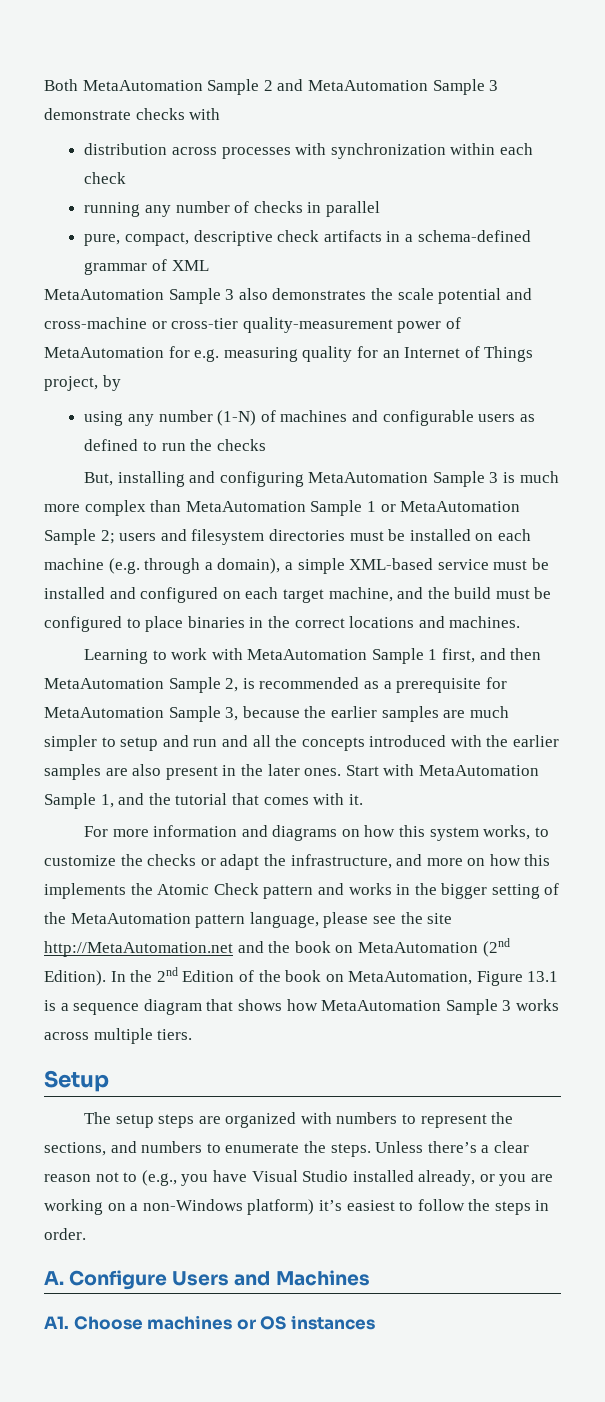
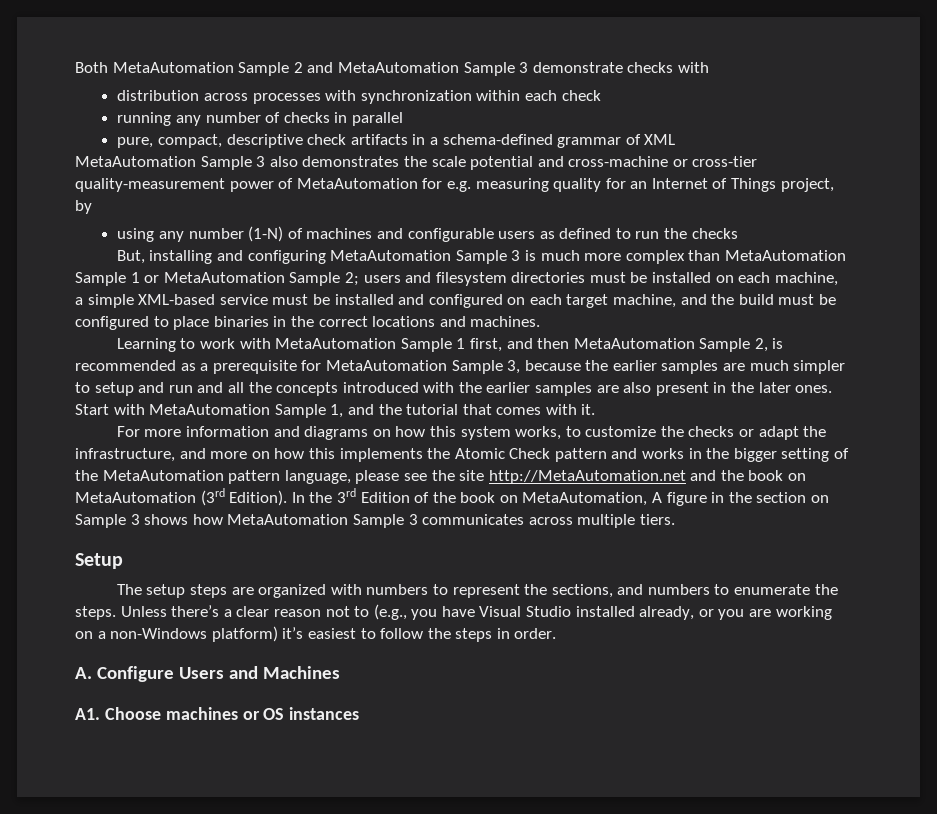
- But, installing and configuring MetaAutomation Sample 3 is much more complex than MetaAutomation Sample 1 or MetaAutomation Sample 2; users and filesystem directories must be installed on each machine (e.g. through a domain), a simple XML-based service must be installed and configured on each target machine, and the build must be configured to place binaries in the correct locations and machines.
+ But, installing and configuring MetaAutomation Sample 3 is much more complex than MetaAutomation Sample 1 or MetaAutomation Sample 2; users and filesystem directories must be installed on each machine, a simple XML-based service must be installed and configured on each target machine, and the build must be configured to place binaries in the correct locations and machines.
- For more information and diagrams on how this system works, to customize the checks or adapt the infrastructure, and more on how this implements the Atomic Check pattern and works in the bigger setting of the MetaAutomation pattern language, please see the site http://MetaAutomation.net and the book on MetaAutomation (2nd Edition).
+ For more information and diagrams on how this system works, to customize the checks or adapt the infrastructure, and more on how this implements the Atomic Check pattern and works in the bigger setting of the MetaAutomation pattern language, please see the site http://MetaAutomation.net and the book on MetaAutomation (3rd Edition).
- In the 2nd Edition of the book on MetaAutomation, Figure 13.1 is a sequence diagram that shows how MetaAutomation Sample 3 works across multiple tiers.
+ In the 3rd Edition of the book on MetaAutomation, A figure in the section on Sample 3 shows how MetaAutomation Sample 3 communicates across multiple tiers.

